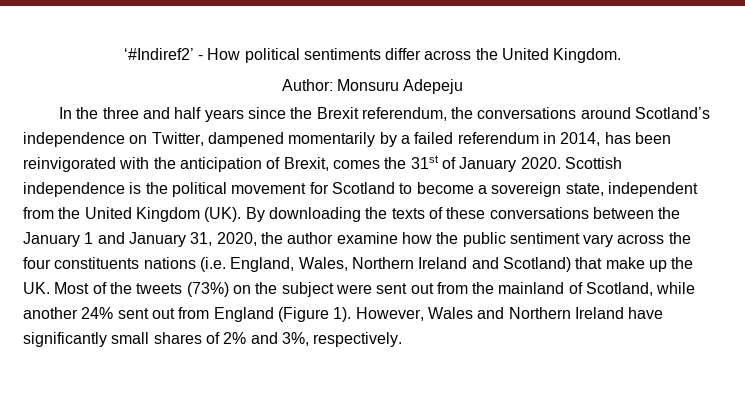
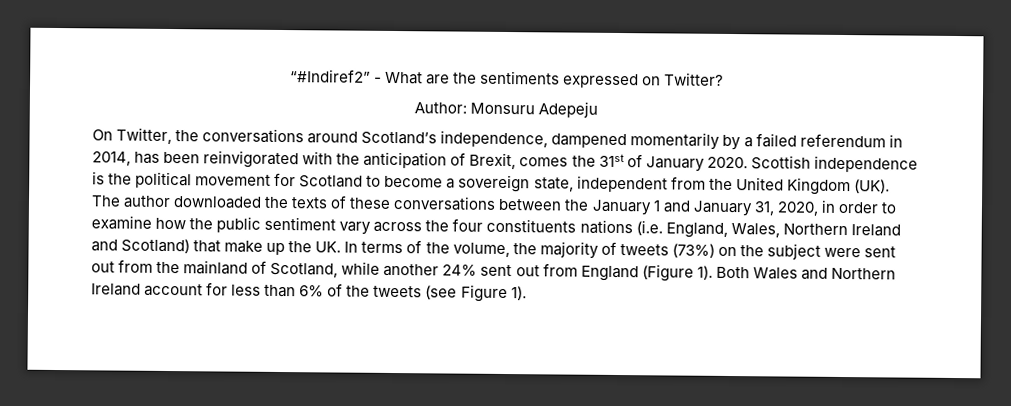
- ‘#Indiref2’ - How political sentiments differ across the United Kingdom.
+ “#Indiref2” - What are the sentiments expressed on Twitter?
  Author: Monsuru Adepeju
- In the three and half years since the Brexit referendum, the conversations around Scotland’s independence on Twitter, dampened momentarily by a failed referendum in 2014, has been reinvigorated with the anticipation of Brexit, comes the 31st of January 2020.
+ On Twitter, the conversations around Scotland’s independence, dampened momentarily by a failed referendum in 2014, has been reinvigorated with the anticipation of Brexit, comes the 31st of January 2020.
- Scottish independence is the political movement for Scotland to become a sovereign state, independent from the United Kingdom (UK). By downloading the texts of these conversations between the January 1 and January 31, 2020, the author examine how the public sentiment vary across the four constituents nations (i.e. England, Wales, Northern Ireland and Scotland) that make up the UK. Most of the tweets (73%) on the subject were sent out from the mainland of Scotland, while another 24% sent out from England (Figure 1).
+ Scottish independence is the political movement for Scotland to become a sovereign state, independent from the United Kingdom (UK). The author downloaded the texts of these conversations between the January 1 and January 31, 2020, in order to examine how the public sentiment vary across the four constituents nations (i.e. England, Wales, Northern Ireland and Scotland) that make up the UK. In terms of the volume, the majority of tweets (73%) on the subject were sent out from the mainland of Scotland, while another 24% sent out from England (Figure 1).
- However, Wales and Northern Ireland have significantly small shares of 2% and 3%, respectively.
+ Both Wales and Northern Ireland account for less than 6% of the tweets (see Figure 1).

